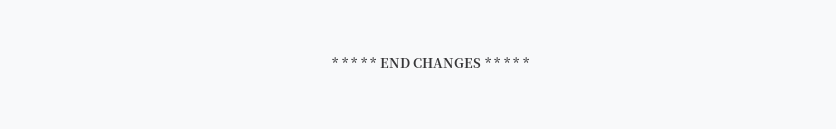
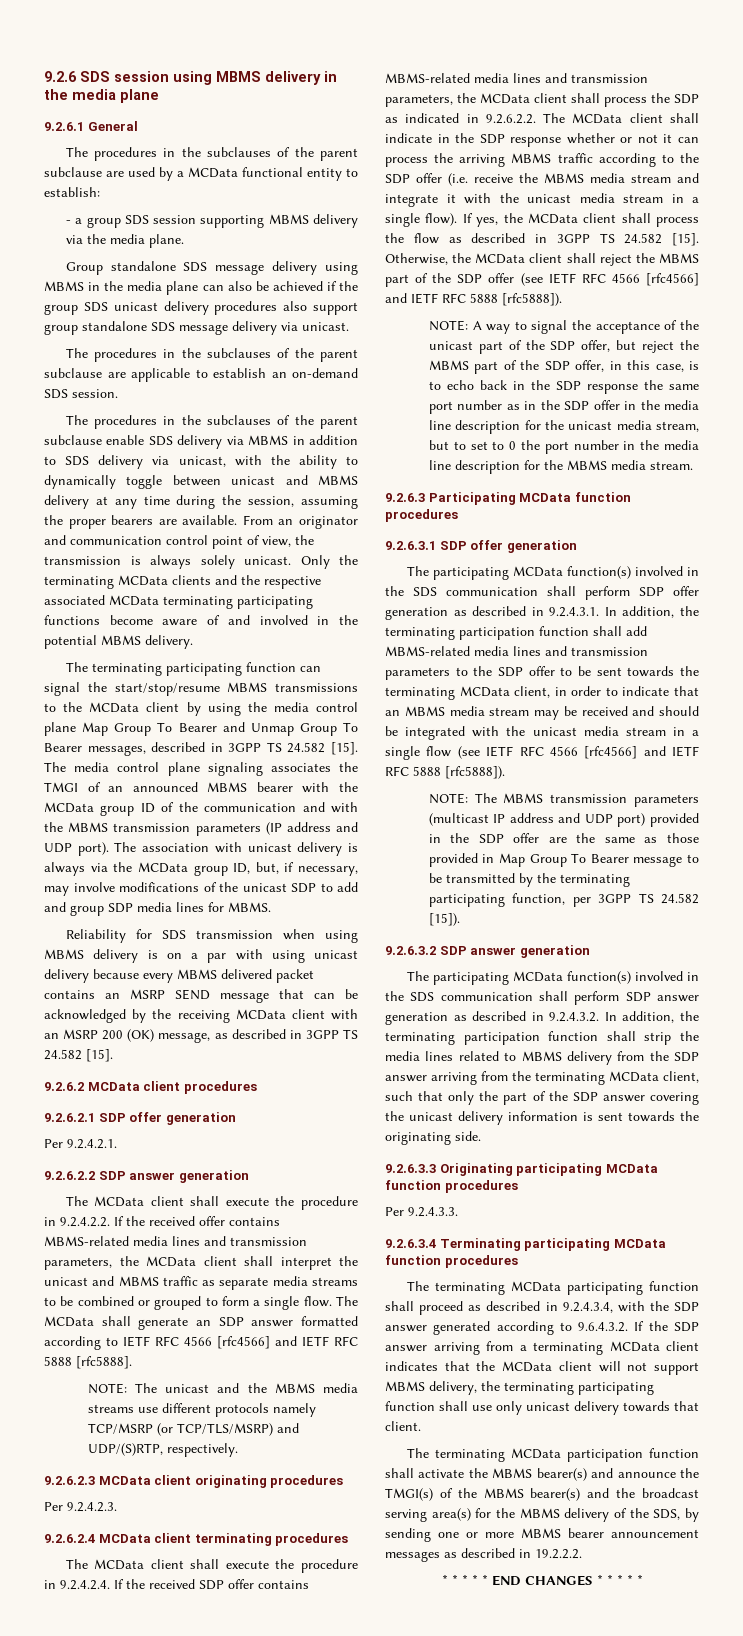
+ 9.2.6 SDS session using MBMS delivery in the media plane
+ 9.2.6.1 General
+ The procedures in the subclauses of the parent subclause are used by a MCData functional entity to establish:
+ - a group SDS session supporting MBMS delivery via the media plane.
+ Group standalone SDS message delivery using MBMS in the media plane can also be achieved if the group SDS unicast delivery procedures also support group standalone SDS message delivery via unicast.
+ The procedures in the subclauses of the parent subclause are applicable to establish an on-demand SDS session.
+ The procedures in the subclauses of the parent subclause enable SDS delivery via MBMS in addition to SDS delivery via unicast, with the ability to dynamically toggle between unicast and MBMS delivery at any time during the session, assuming the proper bearers are available. From an originator and communication control point of view, the transmission is always solely unicast. Only the terminating MCData clients and the respective associated MCData terminating participating functions become aware of and involved in the potential MBMS delivery.
+ The terminating participating function can signal the start/stop/resume MBMS transmissions to the MCData client by using the media control plane Map Group To Bearer and Unmap Group To Bearer messages, described in 3GPP TS 24.582 [15]. The media control plane signaling associates the TMGI of an announced MBMS bearer with the MCData group ID of the communication and with the MBMS transmission parameters (IP address and UDP port). The association with unicast delivery is always via the MCData group ID, but, if necessary, may involve modifications of the unicast SDP to add and group SDP media lines for MBMS.
+ Reliability for SDS transmission when using MBMS delivery is on a par with using unicast delivery because every MBMS delivered packet contains an MSRP SEND message that can be acknowledged by the receiving MCData client with an MSRP 200 (OK) message, as described in 3GPP TS 24.582 [15].
+ 9.2.6.2 MCData client procedures
+ 9.2.6.2.1 SDP offer generation
+ Per 9.2.4.2.1.
+ 9.2.6.2.2 SDP answer generation
+ The MCData client shall execute the procedure in 9.2.4.2.2. If the received offer contains MBMS-related media lines and transmission parameters, the MCData client shall interpret the unicast and MBMS traffic as separate media streams to be combined or grouped to form a single flow. The MCData shall generate an SDP answer formatted according to IETF RFC 4566 [rfc4566] and IETF RFC 5888 [rfc5888].
+ NOTE: The unicast and the MBMS media streams use different protocols namely TCP/MSRP (or TCP/TLS/MSRP) and UDP/(S)RTP, respectively.
+ 9.2.6.2.3 MCData client originating procedures
+ Per 9.2.4.2.3.
+ 9.2.6.2.4 MCData client terminating procedures
+ The MCData client shall execute the procedure in 9.2.4.2.4. If the received SDP offer contains MBMS-related media lines and transmission parameters, the MCData client shall process the SDP as indicated in 9.2.6.2.2. The MCData client shall indicate in the SDP response whether or not it can process the arriving MBMS traffic according to the SDP offer (i.e. receive the MBMS media stream and integrate it with the unicast media stream in a single flow). If yes, the MCData client shall process the flow as described in 3GPP TS 24.582 [15]. Otherwise, the MCData client shall reject the MBMS part of the SDP offer (see IETF RFC 4566 [rfc4566] and IETF RFC 5888 [rfc5888]).
+ NOTE: A way to signal the acceptance of the unicast part of the SDP offer, but reject the MBMS part of the SDP offer, in this case, is to echo back in the SDP response the same port number as in the SDP offer in the media line description for the unicast media stream, but to set to 0 the port number in the media line description for the MBMS media stream.
+ 9.2.6.3 Participating MCData function procedures
+ 9.2.6.3.1 SDP offer generation
+ The participating MCData function(s) involved in the SDS communication shall perform SDP offer generation as described in 9.2.4.3.1. In addition, the terminating participation function shall add MBMS-related media lines and transmission parameters to the SDP offer to be sent towards the terminating MCData client, in order to indicate that an MBMS media stream may be received and should be integrated with the unicast media stream in a single flow (see IETF RFC 4566 [rfc4566] and IETF RFC 5888 [rfc5888]).
+ NOTE: The MBMS transmission parameters (multicast IP address and UDP port) provided in the SDP offer are the same as those provided in Map Group To Bearer message to be transmitted by the terminating participating function, per 3GPP TS 24.582 [15]).
+ 9.2.6.3.2 SDP answer generation
+ The participating MCData function(s) involved in the SDS communication shall perform SDP answer generation as described in 9.2.4.3.2. In addition, the terminating participation function shall strip the media lines related to MBMS delivery from the SDP answer arriving from the terminating MCData client, such that only the part of the SDP answer covering the unicast delivery information is sent towards the originating side.
+ 9.2.6.3.3 Originating participating MCData function procedures
+ Per 9.2.4.3.3.
+ 9.2.6.3.4 Terminating participating MCData function procedures
+ The terminating MCData participating function shall proceed as described in 9.2.4.3.4, with the SDP answer generated according to 9.6.4.3.2. If the SDP answer arriving from a terminating MCData client indicates that the MCData client will not support MBMS delivery, the terminating participating function shall use only unicast delivery towards that client.
+ The terminating MCData participation function shall activate the MBMS bearer(s) and announce the TMGI(s) of the MBMS bearer(s) and the broadcast serving area(s) for the MBMS delivery of the SDS, by sending one or more MBMS bearer announcement messages as described in 19.2.2.2.

